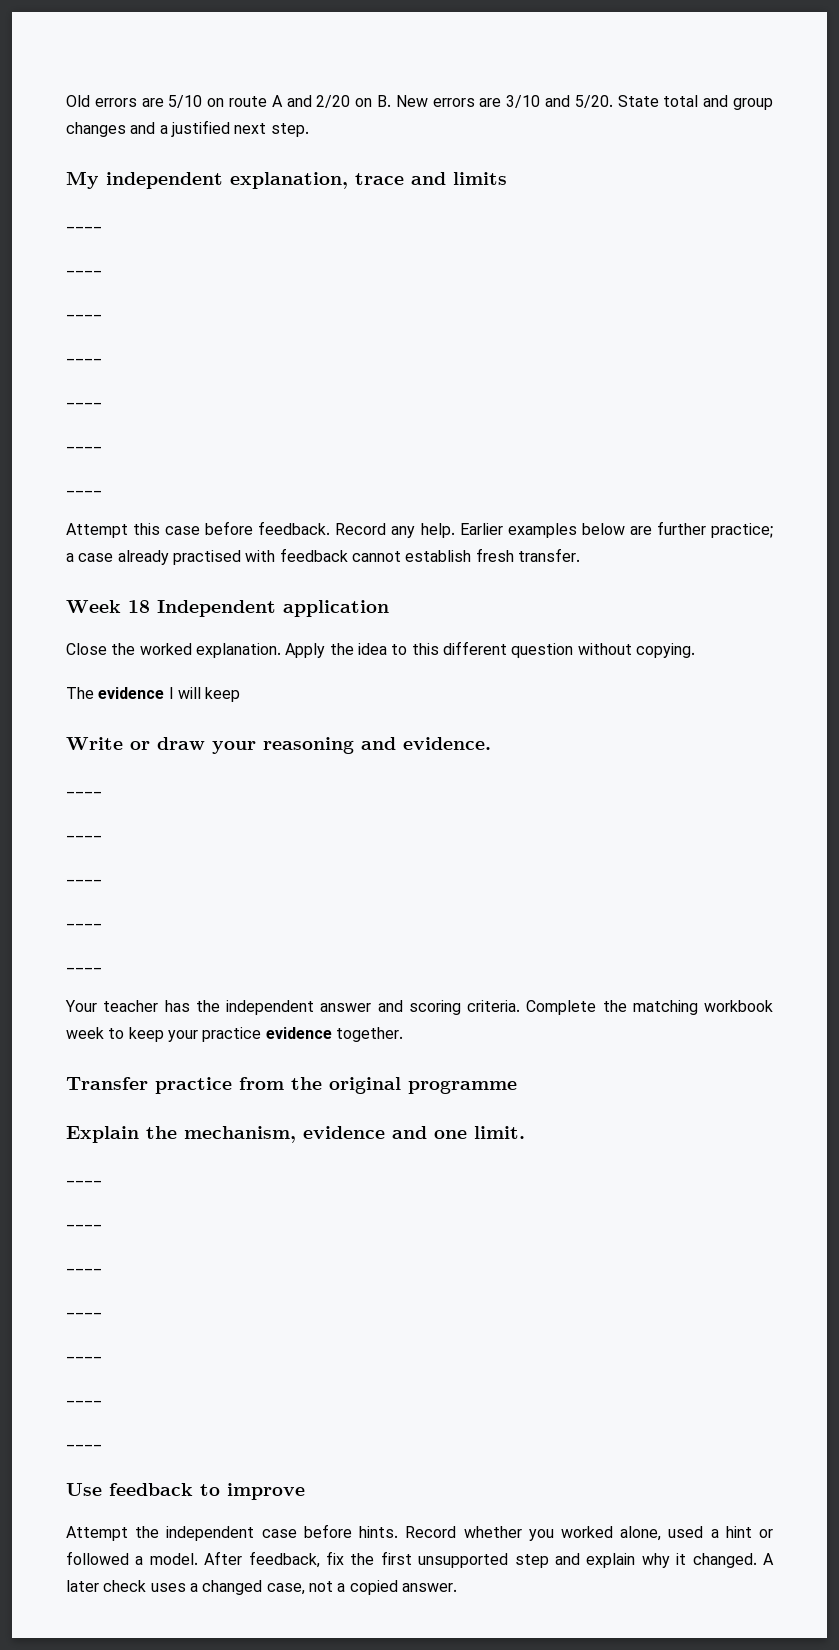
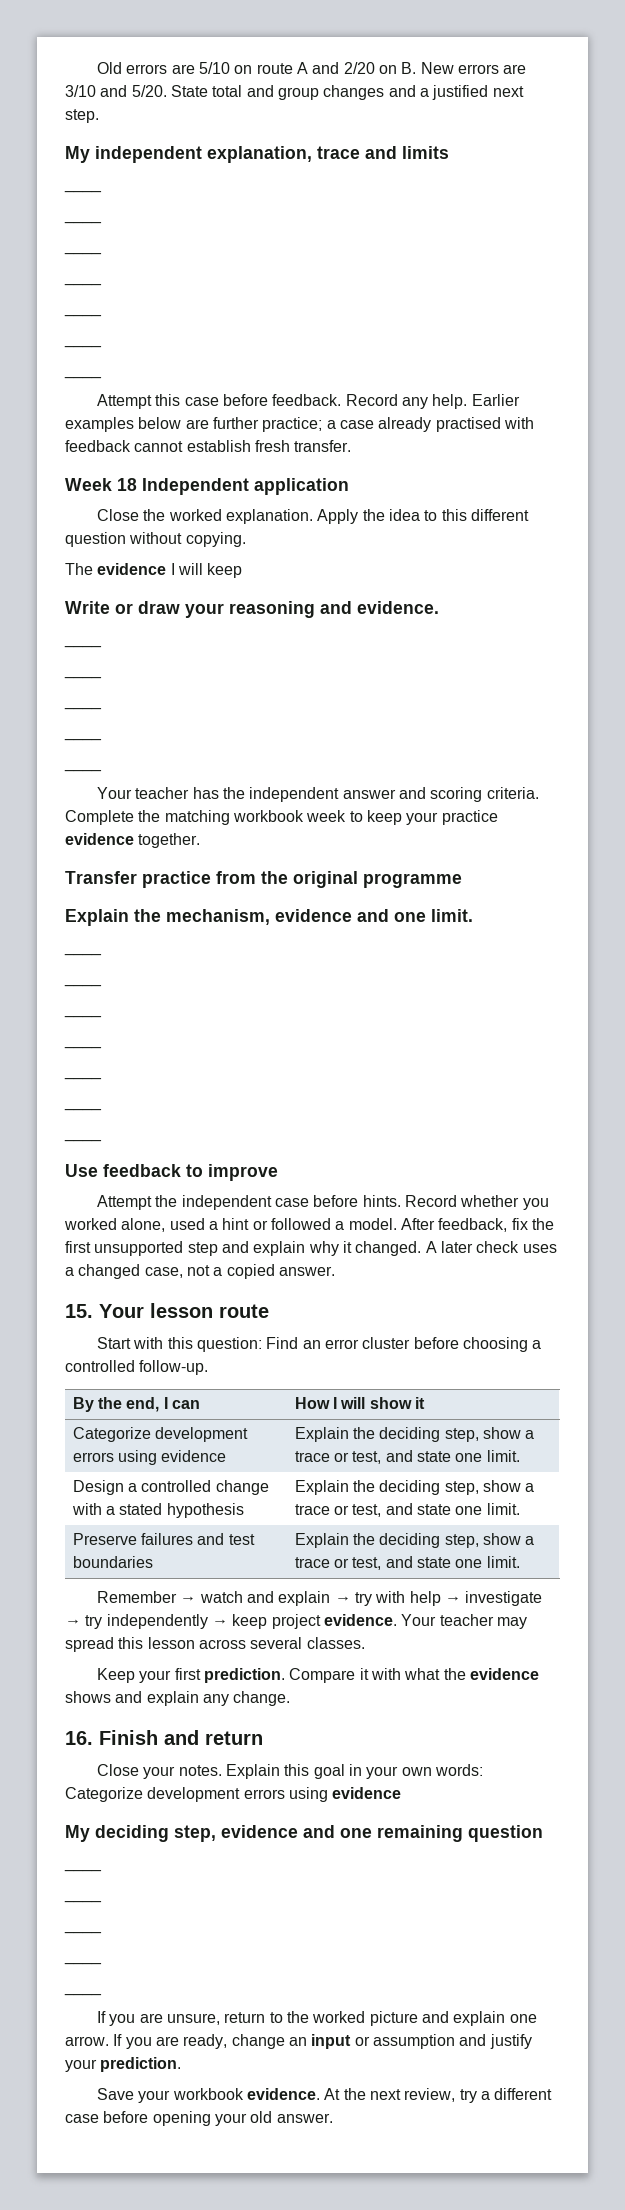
+ 15. Your lesson route
+ Start with this question: Find an error cluster before choosing a controlled follow-up.
+ By the end, I can | How I will show it
+ Categorize development errors using evidence | Explain the deciding step, show a trace or test, and state one limit.
+ Design a controlled change with a stated hypothesis | Explain the deciding step, show a trace or test, and state one limit.
+ Preserve failures and test boundaries | Explain the deciding step, show a trace or test, and state one limit.
+ Remember → watch and explain → try with help → investigate → try independently → keep project evidence. Your teacher may spread this lesson across several classes.
+ Keep your first prediction. Compare it with what the evidence shows and explain any change.
+ 16. Finish and return
+ Close your notes. Explain this goal in your own words: Categorize development errors using evidence
+ My deciding step, evidence and one remaining question
+ ____
+ ____
+ ____
+ ____
+ ____
+ If you are unsure, return to the worked picture and explain one arrow. If you are ready, change an input or assumption and justify your prediction.
+ Save your workbook evidence. At the next review, try a different case before opening your old answer.

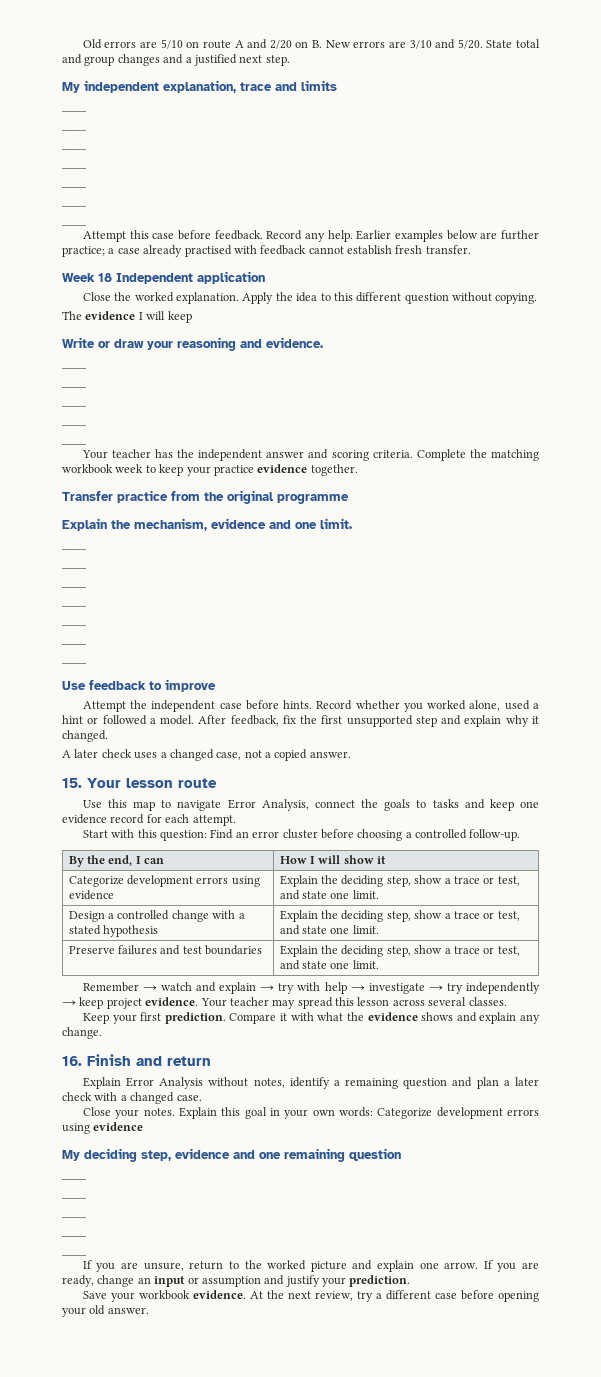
- After feedback, fix the first unsupported step and explain why it changed. A later check uses a changed case, not a copied answer.
+ After feedback, fix the first unsupported step and explain why it changed.
+ A later check uses a changed case, not a copied answer.
+ Use this map to navigate Error Analysis, connect the goals to tasks and keep one evidence record for each attempt.
+ Explain Error Analysis without notes, identify a remaining question and plan a later check with a changed case.

